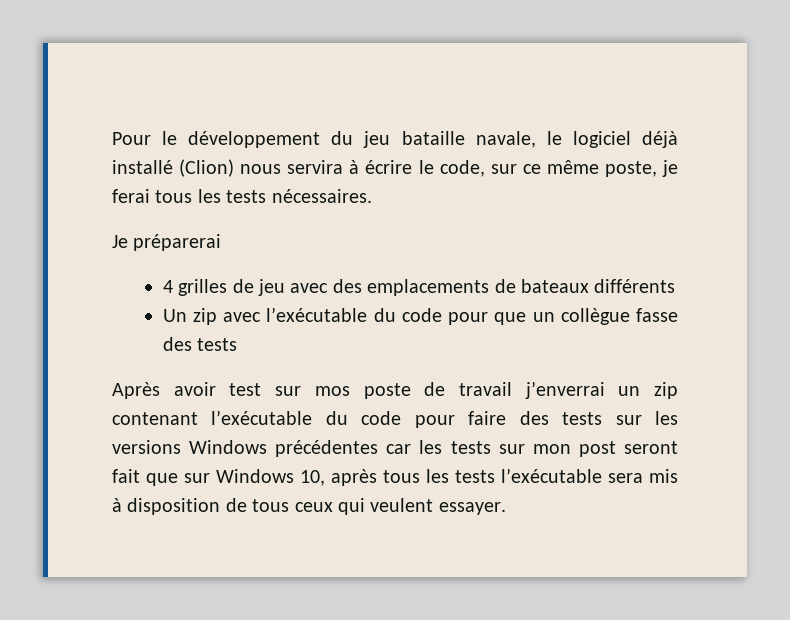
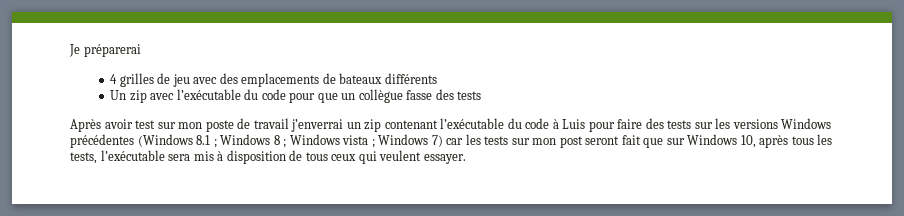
- Pour le développement du jeu bataille navale, le logiciel déjà installé (Clion) nous servira à écrire le code, sur ce même poste, je ferai tous les tests nécessaires.
- Après avoir test sur mos poste de travail j’enverrai un zip contenant l’exécutable du code pour faire des tests sur les versions Windows précédentes car les tests sur mon post seront fait que sur Windows 10, après tous les tests l’exécutable sera mis à disposition de tous ceux qui veulent essayer.
+ Après avoir test sur mon poste de travail j’enverrai un zip contenant l’exécutable du code à Luis pour faire des tests sur les versions Windows précédentes (Windows 8.1 ; Windows 8 ; Windows vista ; Windows 7) car les tests sur mon post seront fait que sur Windows 10, après tous les tests, l’exécutable sera mis à disposition de tous ceux qui veulent essayer.

